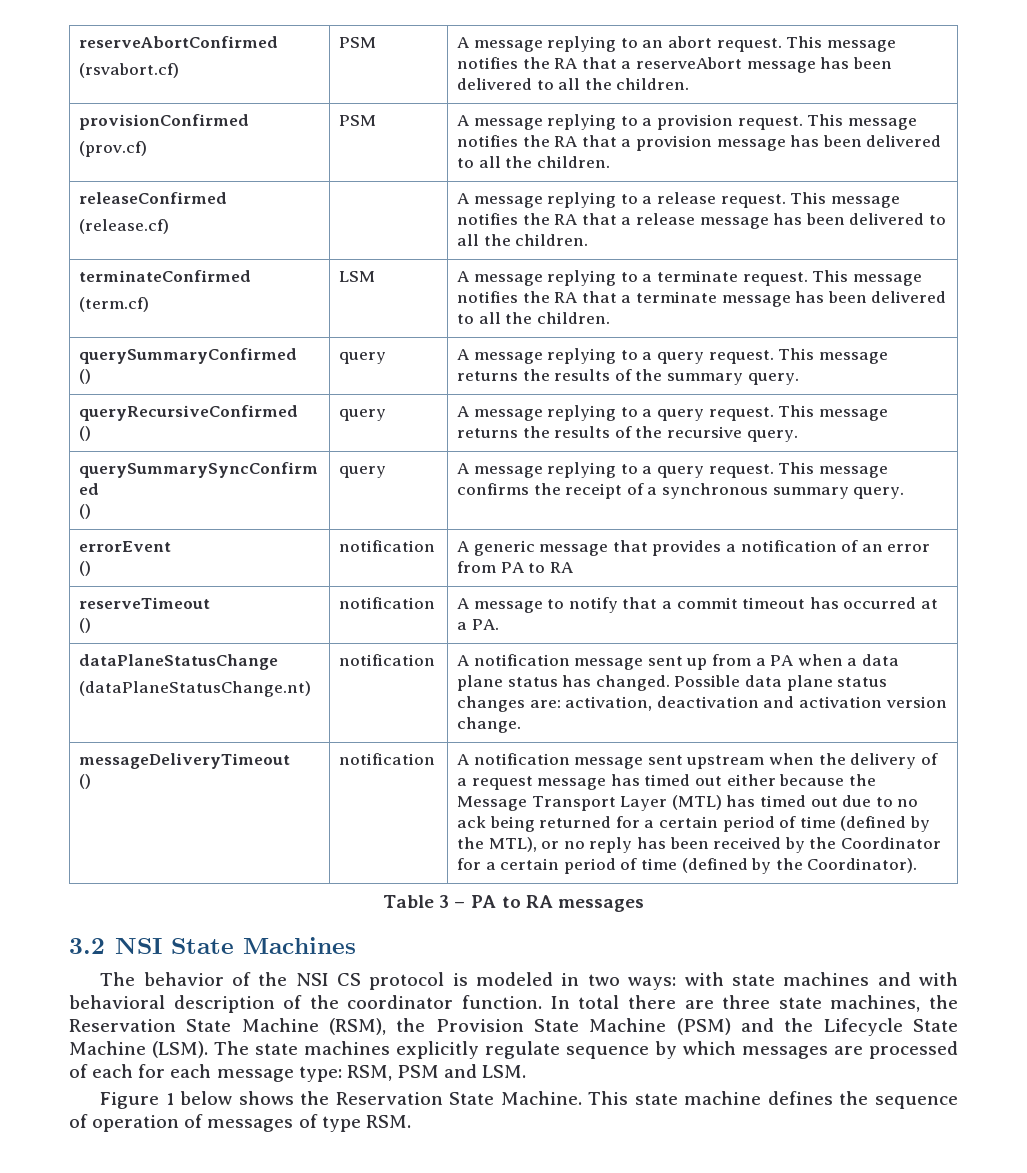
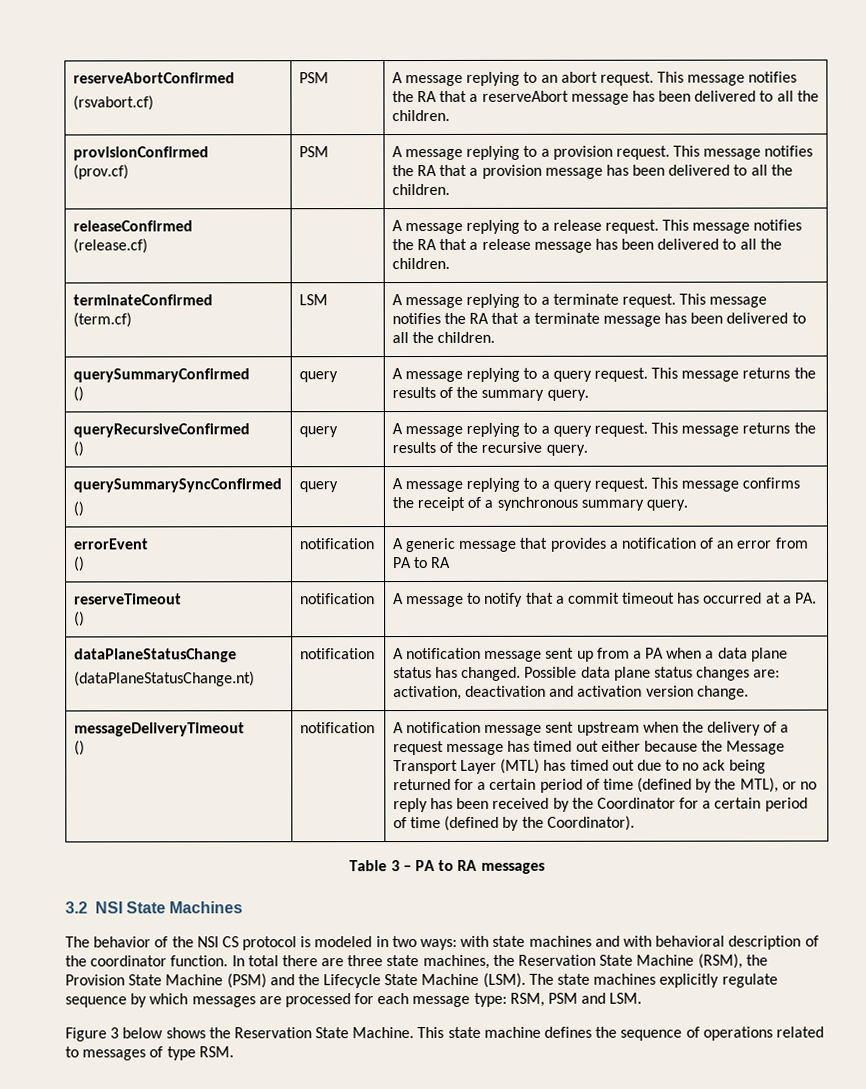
- The state machines explicitly regulate sequence by which messages are processed of each for each message type: RSM, PSM and LSM.
+ The state machines explicitly regulate sequence by which messages are processed for each message type: RSM, PSM and LSM.
- Figure 1 below shows the Reservation State Machine.
+ Figure 3 below shows the Reservation State Machine.
- This state machine defines the sequence of operation of messages of type RSM.
+ This state machine defines the sequence of operations related to messages of type RSM.

